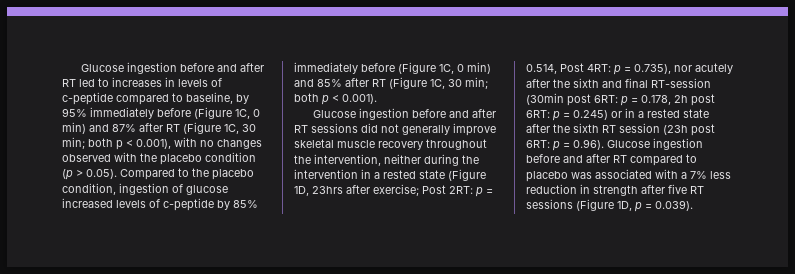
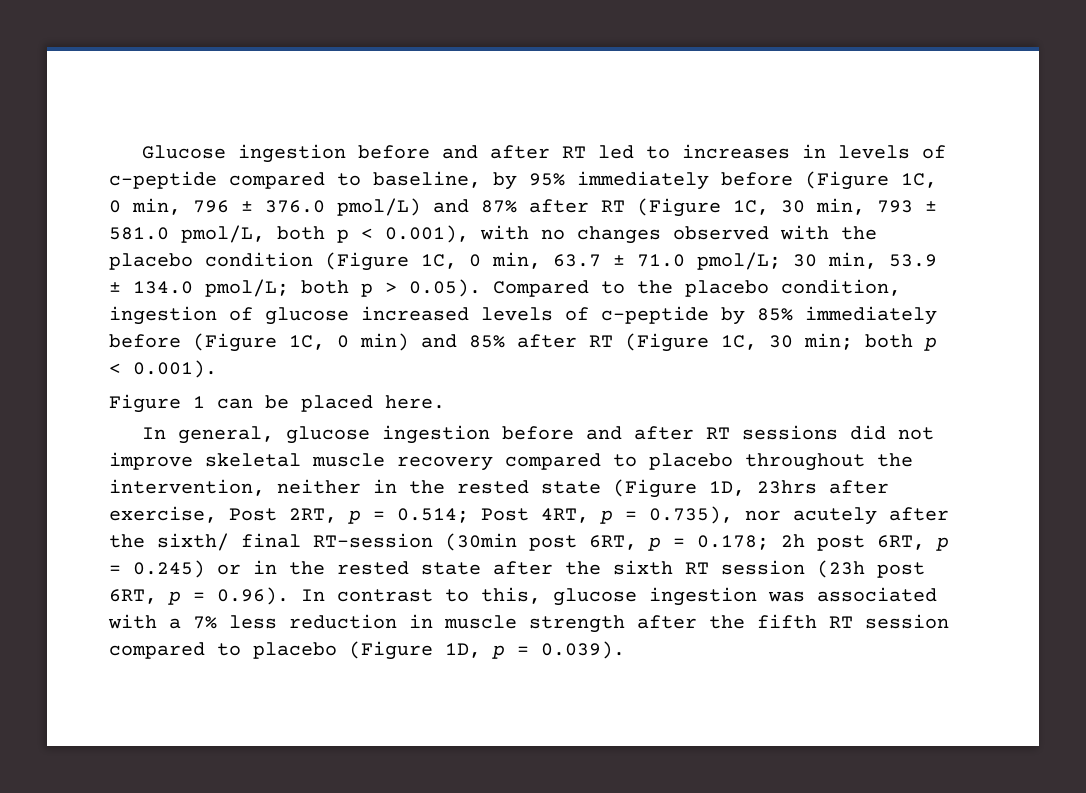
- Glucose ingestion before and after RT led to increases in levels of c-peptide compared to baseline, by 95% immediately before (Figure 1C, 0 min) and 87% after RT (Figure 1C, 30 min; both p < 0.001), with no changes observed with the placebo condition (p > 0.05). Compared to the placebo condition, ingestion of glucose increased levels of c-peptide by 85% immediately before (Figure 1C, 0 min) and 85% after RT (Figure 1C, 30 min;
+ Glucose ingestion before and after RT led to increases in levels of c-peptide compared to baseline, by 95% immediately before (Figure 1C, 0 min, 796 ± 376.0 pmol/L) and 87% after RT (Figure 1C, 30 min, 793 ± 581.0 pmol/L, both p < 0.001), with no changes observed with the placebo condition (Figure 1C, 0 min, 63.7 ± 71.0 pmol/L; 30 min, 53.9 ± 134.0 pmol/L; both p > 0.05). Compared to the placebo condition, ingestion of glucose increased levels of c-peptide by 85% immediately before (Figure 1C, 0 min) and 85% after RT (Figure 1C, 30 min;
- Glucose ingestion before and after RT sessions did not generally improve skeletal muscle recovery throughout the intervention, neither during the intervention in a rested state (Figure 1D, 23hrs after exercise; Post 2RT: p = 0.514, Post 4RT: p = 0.735), nor acutely after the sixth and final RT-session (30min post 6RT: p = 0.178, 2h post 6RT: p = 0.245) or in a rested state after the sixth RT session (23h post 6RT: p = 0.96). Glucose ingestion before and after RT compared to placebo was associated with a 7% less reduction in strength after five RT sessions (Figure 1D, p = 0.039).
+ Figure 1 can be placed here.
+ In general, glucose ingestion before and after RT sessions did not improve skeletal muscle recovery compared to placebo throughout the intervention, neither in the rested state (Figure 1D, 23hrs after exercise, Post 2RT, p = 0.514; Post 4RT, p = 0.735), nor acutely after the sixth/ final RT-session (30min post 6RT, p = 0.178; 2h post 6RT, p = 0.245) or in the rested state after the sixth RT session (23h post 6RT, p = 0.96). In contrast to this, glucose ingestion was associated with a 7% less reduction in muscle strength after the fifth RT session compared to placebo (Figure 1D, p = 0.039).

